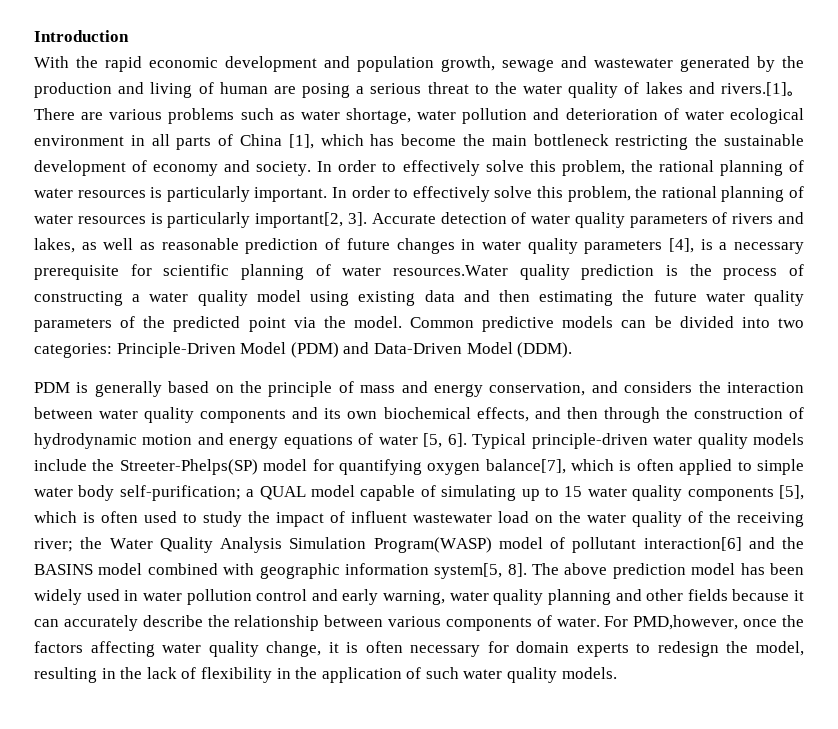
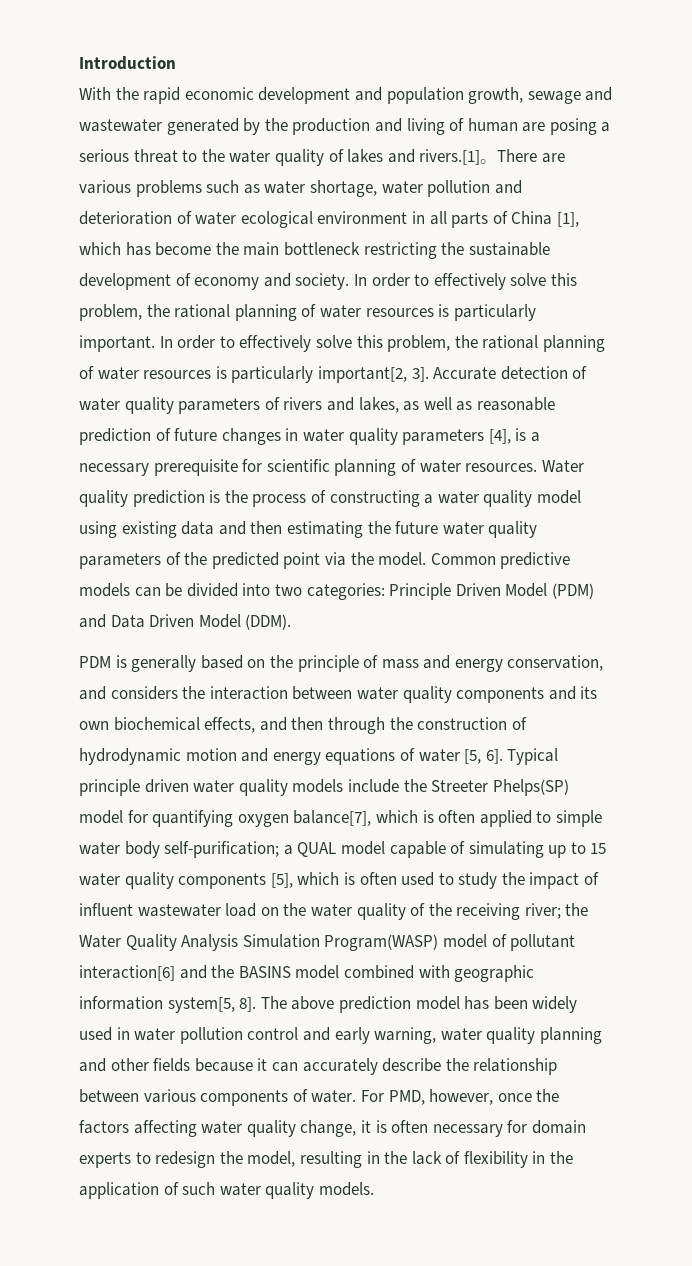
- Accurate detection of water quality parameters of rivers and lakes, as well as reasonable prediction of future changes in water quality parameters [4], is a necessary prerequisite for scientific planning of water resources.Water quality prediction is the process of constructing a water quality model using existing data and then estimating the future water quality parameters of the predicted point via the model.
+ Accurate detection of water quality parameters of rivers and lakes, as well as reasonable prediction of future changes in water quality parameters [4], is a necessary prerequisite for scientific planning of water resources. Water quality prediction is the process of constructing a water quality model using existing data and then estimating the future water quality parameters of the predicted point via the model.
- Common predictive models can be divided into two categories: Principle-Driven Model (PDM) and Data-Driven Model (DDM).
+ Common predictive models can be divided into two categories: Principle Driven Model (PDM) and Data Driven Model (DDM).
- Typical principle-driven water quality models include the Streeter-Phelps(SP) model for quantifying oxygen balance[7], which is often applied to simple water body self-purification;
+ Typical principle driven water quality models include the Streeter Phelps(SP) model for quantifying oxygen balance[7], which is often applied to simple water body self-purification;
- For PMD,however, once the factors affecting water quality change, it is often necessary for domain experts to redesign the model, resulting in the lack of flexibility in the application of such water quality models.
+ For PMD, however, once the factors affecting water quality change, it is often necessary for domain experts to redesign the model, resulting in the lack of flexibility in the application of such water quality models.

